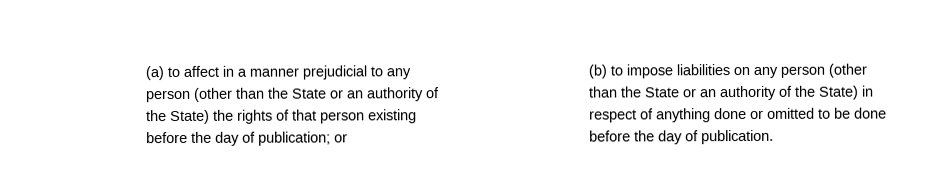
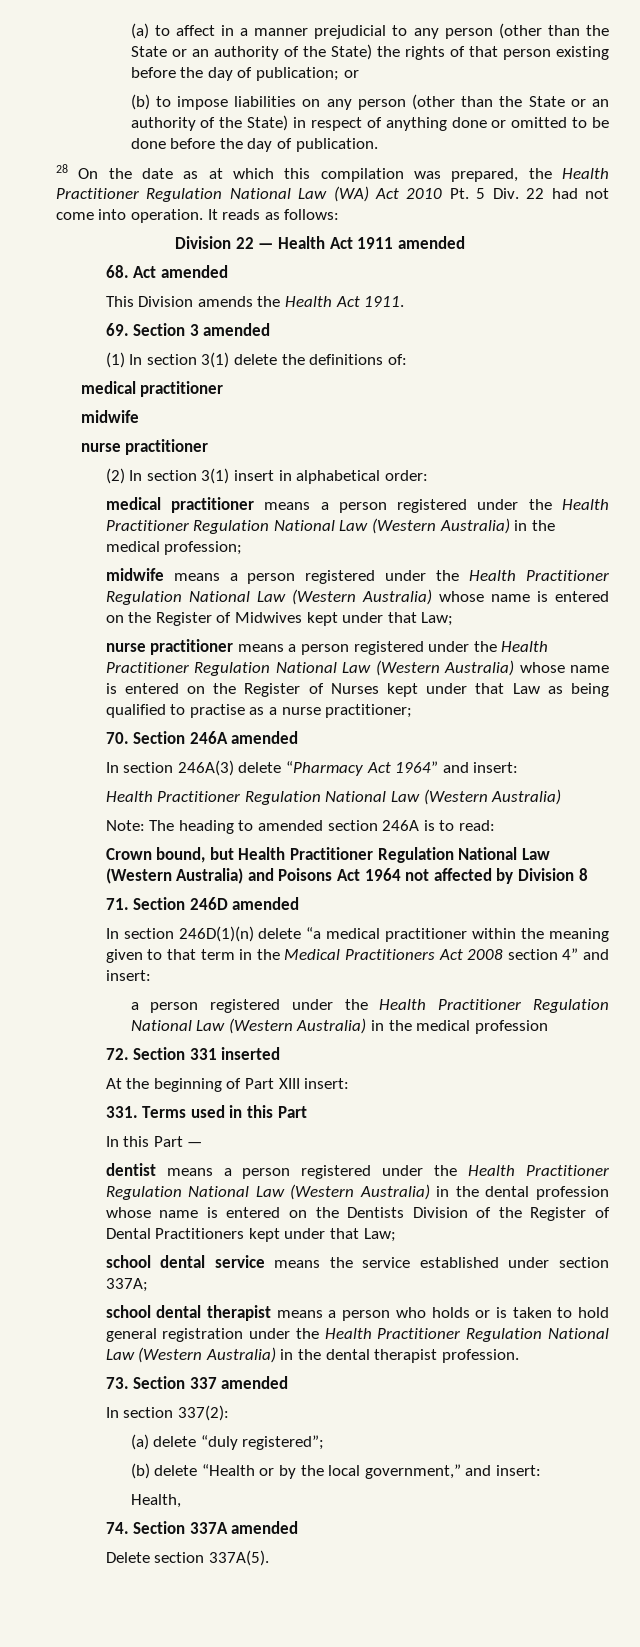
+ 28 On the date as at which this compilation was prepared, the Health Practitioner Regulation National Law (WA) Act 2010 Pt. 5 Div. 22 had not come into operation. It reads as follows:
+ Division 22 — Health Act 1911 amended
+ 68. Act amended
+ This Division amends the Health Act 1911.
+ 69. Section 3 amended
+ (1) In section 3(1) delete the definitions of:
+ medical practitioner
+ midwife
+ nurse practitioner
+ (2) In section 3(1) insert in alphabetical order:
+ medical practitioner means a person registered under the Health Practitioner Regulation National Law (Western Australia) in the medical profession;
+ midwife means a person registered under the Health Practitioner Regulation National Law (Western Australia) whose name is entered on the Register of Midwives kept under that Law;
+ nurse practitioner means a person registered under the Health Practitioner Regulation National Law (Western Australia) whose name is entered on the Register of Nurses kept under that Law as being qualified to practise as a nurse practitioner;
+ 70. Section 246A amended
+ In section 246A(3) delete “Pharmacy Act 1964” and insert:
+ Health Practitioner Regulation National Law (Western Australia)
+ Note: The heading to amended section 246A is to read:
+ Crown bound, but Health Practitioner Regulation National Law (Western Australia) and Poisons Act 1964 not affected by Division 8
+ 71. Section 246D amended
+ In section 246D(1)(n) delete “a medical practitioner within the meaning given to that term in the Medical Practitioners Act 2008 section 4” and insert:
+ a person registered under the Health Practitioner Regulation National Law (Western Australia) in the medical profession
+ 72. Section 331 inserted
+ At the beginning of Part XIII insert:
+ 331. Terms used in this Part
+ In this Part —
+ dentist means a person registered under the Health Practitioner Regulation National Law (Western Australia) in the dental profession whose name is entered on the Dentists Division of the Register of Dental Practitioners kept under that Law;
+ school dental service means the service established under section 337A;
+ school dental therapist means a person who holds or is taken to hold general registration under the Health Practitioner Regulation National Law (Western Australia) in the dental therapist profession.
+ 73. Section 337 amended
+ In section 337(2):
+ (a) delete “duly registered”;
+ (b) delete “Health or by the local government,” and insert:
+ Health,
+ 74. Section 337A amended
+ Delete section 337A(5).

